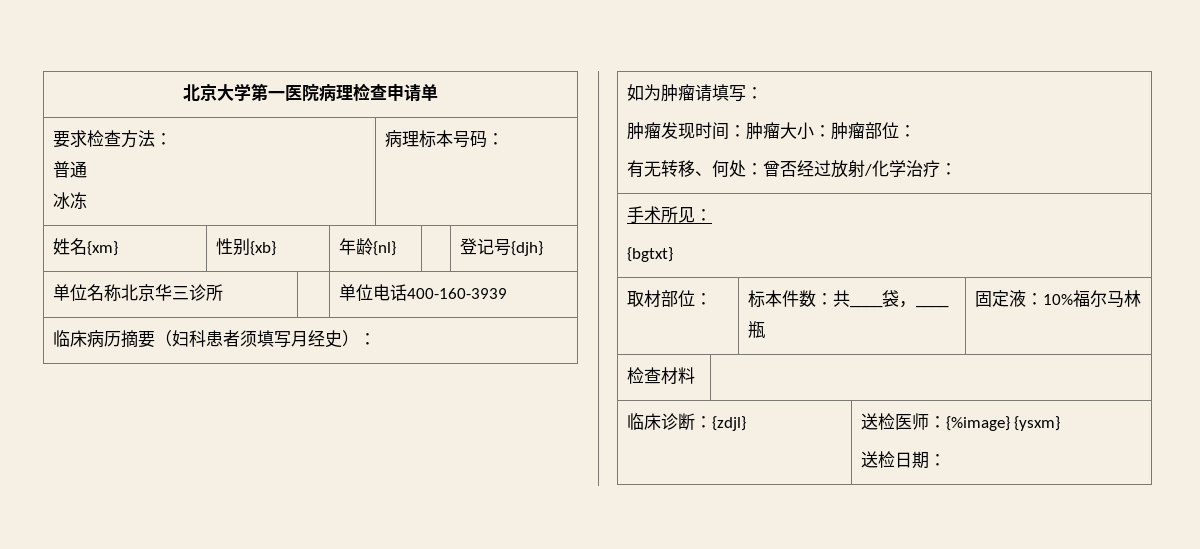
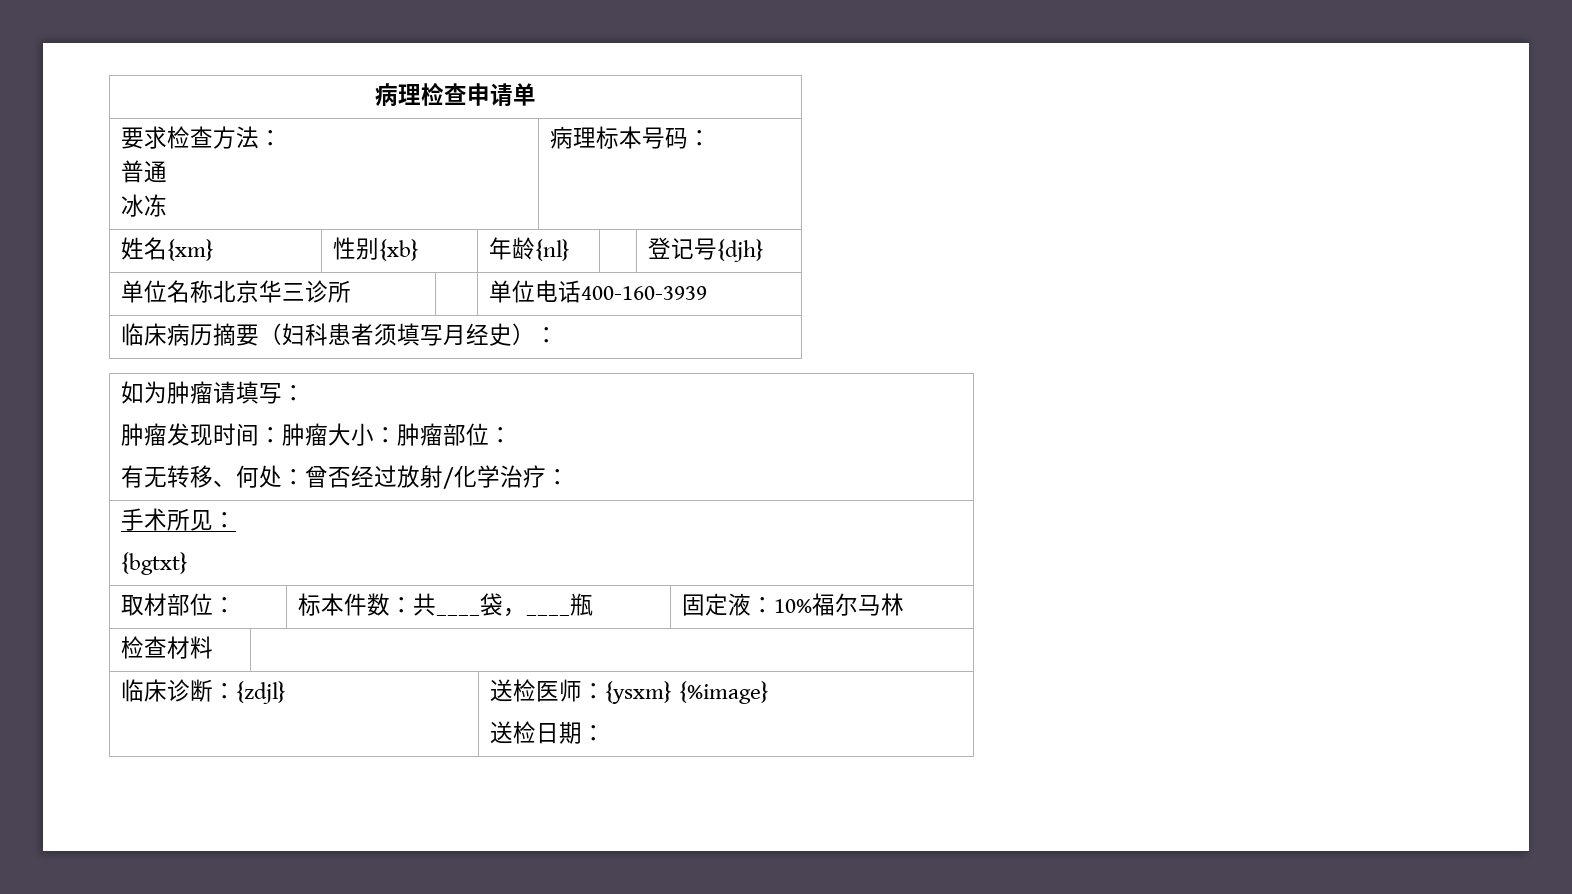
- 北京大学第一医院病理检查申请单
+ 病理检查申请单
- 临床诊断：{zdjl} | 送检医师：{%image} {ysxm}
+ 临床诊断：{zdjl} | 送检医师：{ysxm} {%image}

